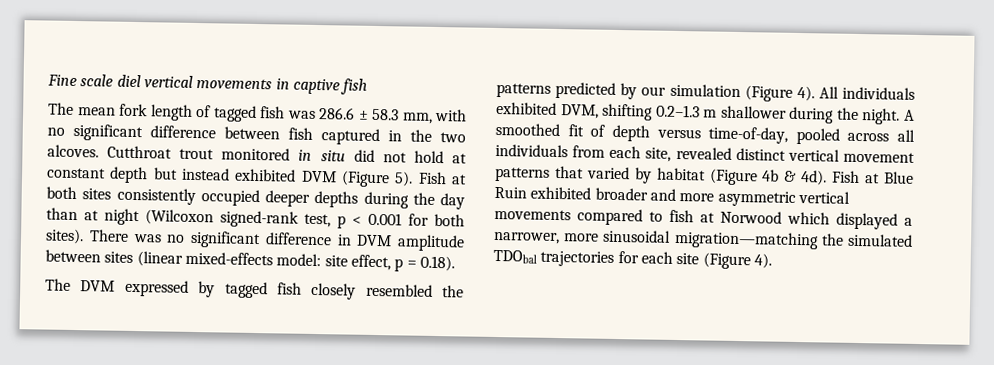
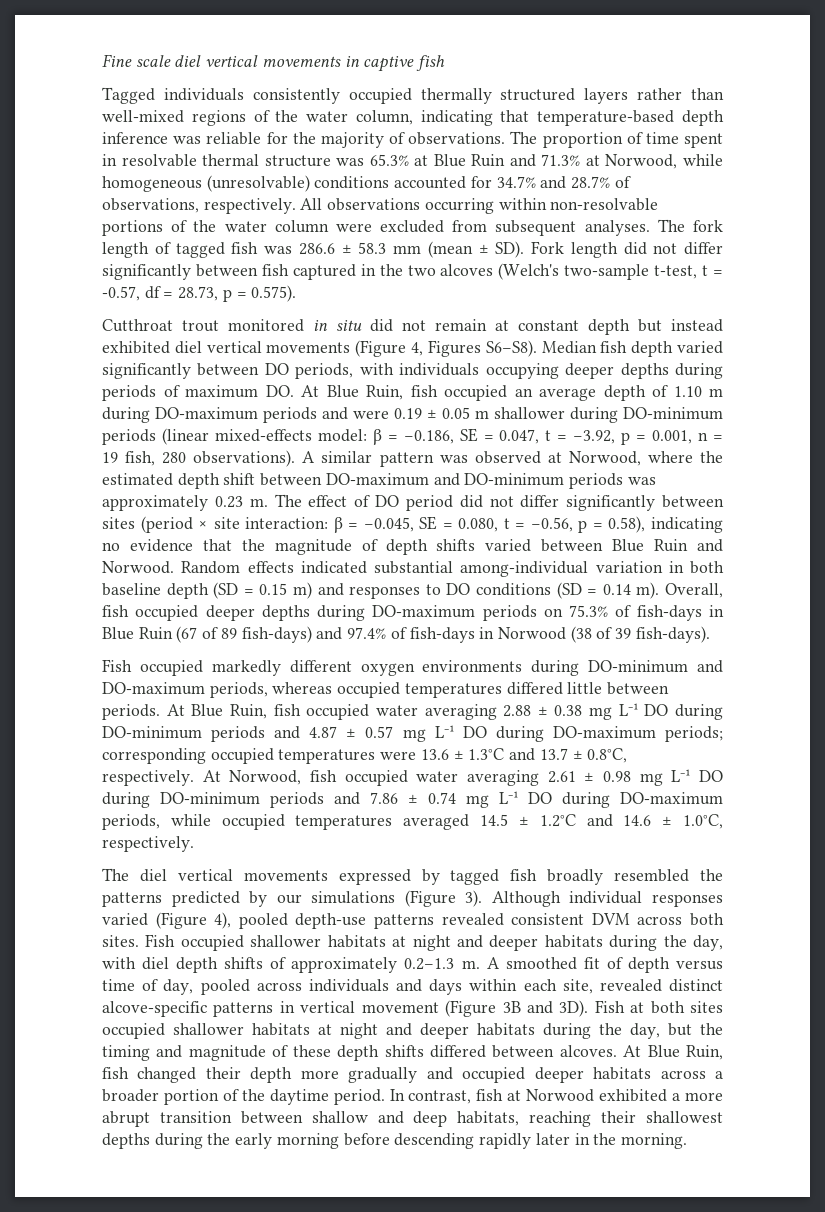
- The mean fork length of tagged fish was 286.6 ± 58.3 mm, with no significant difference between fish captured in the two alcoves. Cutthroat trout monitored in situ did not hold at constant depth but instead exhibited DVM (Figure 5). Fish at both sites consistently occupied deeper depths during the day than at night (Wilcoxon signed-rank test, p < 0.001 for both sites). There was no significant difference in DVM amplitude between sites (linear mixed-effects model: site effect, p = 0.18).
- The DVM expressed by tagged fish closely resembled the patterns predicted by our simulation (Figure 4). All individuals exhibited DVM, shifting 0.2–1.3 m shallower during the night.
+ Tagged individuals consistently occupied thermally structured layers rather than well-mixed regions of the water column, indicating that temperature-based depth inference was reliable for the majority of observations. The proportion of time spent in resolvable thermal structure was 65.3% at Blue Ruin and 71.3% at Norwood, while homogeneous (unresolvable) conditions accounted for 34.7% and 28.7% of observations, respectively. All observations occurring within non-resolvable portions of the water column were excluded from subsequent analyses. The fork length of tagged fish was 286.6 ± 58.3 mm (mean ± SD). Fork length did not differ significantly between fish captured in the two alcoves (Welch's two-sample t-test, t = -0.57, df = 28.73, p = 0.575).
+ Cutthroat trout monitored in situ did not remain at constant depth but instead exhibited diel vertical movements (Figure 4, Figures S6–S8). Median fish depth varied significantly between DO periods, with individuals occupying deeper depths during periods of maximum DO. At Blue Ruin, fish occupied an average depth of 1.10 m during DO-maximum periods and were 0.19 ± 0.05 m shallower during DO-minimum periods (linear mixed-effects model: β = −0.186, SE = 0.047, t = −3.92, p = 0.001, n = 19 fish, 280 observations). A similar pattern was observed at Norwood, where the estimated depth shift between DO-maximum and DO-minimum periods was approximately 0.23 m. The effect of DO period did not differ significantly between sites (period × site interaction: β = −0.045, SE = 0.080, t = −0.56, p = 0.58), indicating no evidence that the magnitude of depth shifts varied between Blue Ruin and Norwood. Random effects indicated substantial among-individual variation in both baseline depth (SD = 0.15 m) and responses to DO conditions (SD = 0.14 m). Overall, fish occupied deeper depths during DO-maximum periods on 75.3% of fish-days in Blue Ruin (67 of 89 fish-days) and 97.4% of fish-days in Norwood (38 of 39 fish-days).
+ Fish occupied markedly different oxygen environments during DO-minimum and DO-maximum periods, whereas occupied temperatures differed little between periods. At Blue Ruin, fish occupied water averaging 2.88 ± 0.38 mg L⁻¹ DO during DO-minimum periods and 4.87 ± 0.57 mg L⁻¹ DO during DO-maximum periods; corresponding occupied temperatures were 13.6 ± 1.3°C and 13.7 ± 0.8°C, respectively. At Norwood, fish occupied water averaging 2.61 ± 0.98 mg L⁻¹ DO during DO-minimum periods and 7.86 ± 0.74 mg L⁻¹ DO during DO-maximum periods, while occupied temperatures averaged 14.5 ± 1.2°C and 14.6 ± 1.0°C, respectively.
+ The diel vertical movements expressed by tagged fish broadly resembled the patterns predicted by our simulations (Figure 3). Although individual responses varied (Figure 4), pooled depth-use patterns revealed consistent DVM across both sites. Fish occupied shallower habitats at night and deeper habitats during the day, with diel depth shifts of approximately 0.2–1.3 m.
- A smoothed fit of depth versus time-of-day, pooled across all individuals from each site, revealed distinct vertical movement patterns that varied by habitat (Figure 4b & 4d). Fish at Blue Ruin exhibited broader and more asymmetric vertical movements compared to fish at Norwood which displayed a narrower, more sinusoidal migration—matching the simulated TDObal trajectories for each site (Figure 4).
+ A smoothed fit of depth versus time of day, pooled across individuals and days within each site, revealed distinct alcove-specific patterns in vertical movement (Figure 3B and 3D). Fish at both sites occupied shallower habitats at night and deeper habitats during the day, but the timing and magnitude of these depth shifts differed between alcoves. At Blue Ruin, fish changed their depth more gradually and occupied deeper habitats across a broader portion of the daytime period. In contrast, fish at Norwood exhibited a more abrupt transition between shallow and deep habitats, reaching their shallowest depths during the early morning before descending rapidly later in the morning.

